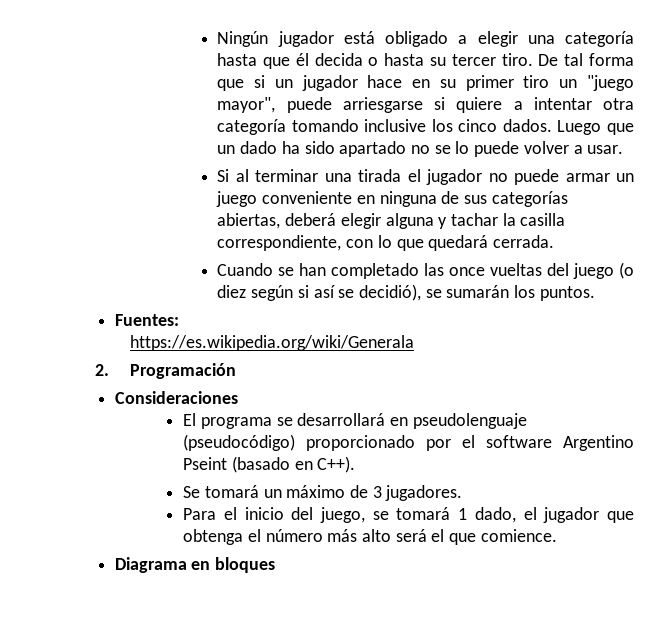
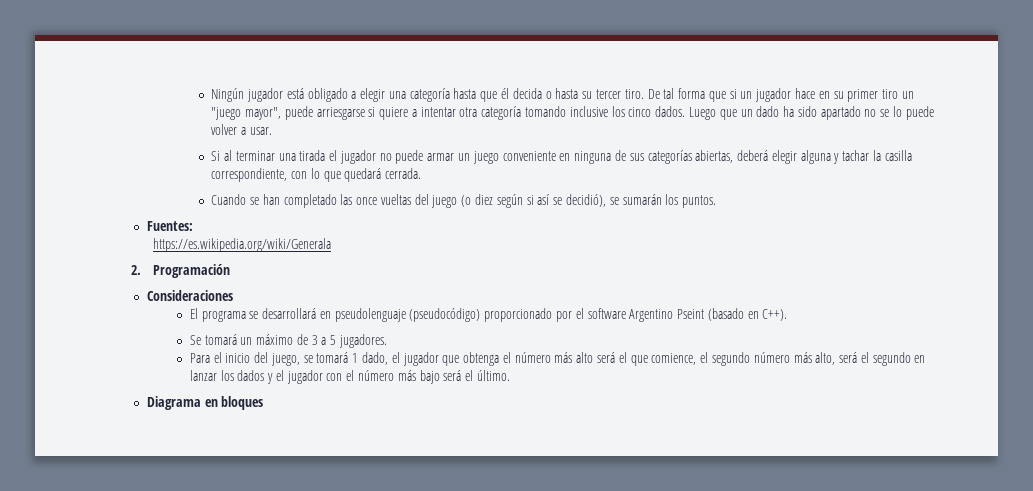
- Se tomará un máximo de 3 jugadores.
+ Se tomará un máximo de 3 a 5 jugadores.
- Para el inicio del juego, se tomará 1 dado, el jugador que obtenga el número más alto será el que comience.
+ Para el inicio del juego, se tomará 1 dado, el jugador que obtenga el número más alto será el que comience, el segundo número más alto, será el segundo en lanzar los dados y el jugador con el número más bajo será el último.

